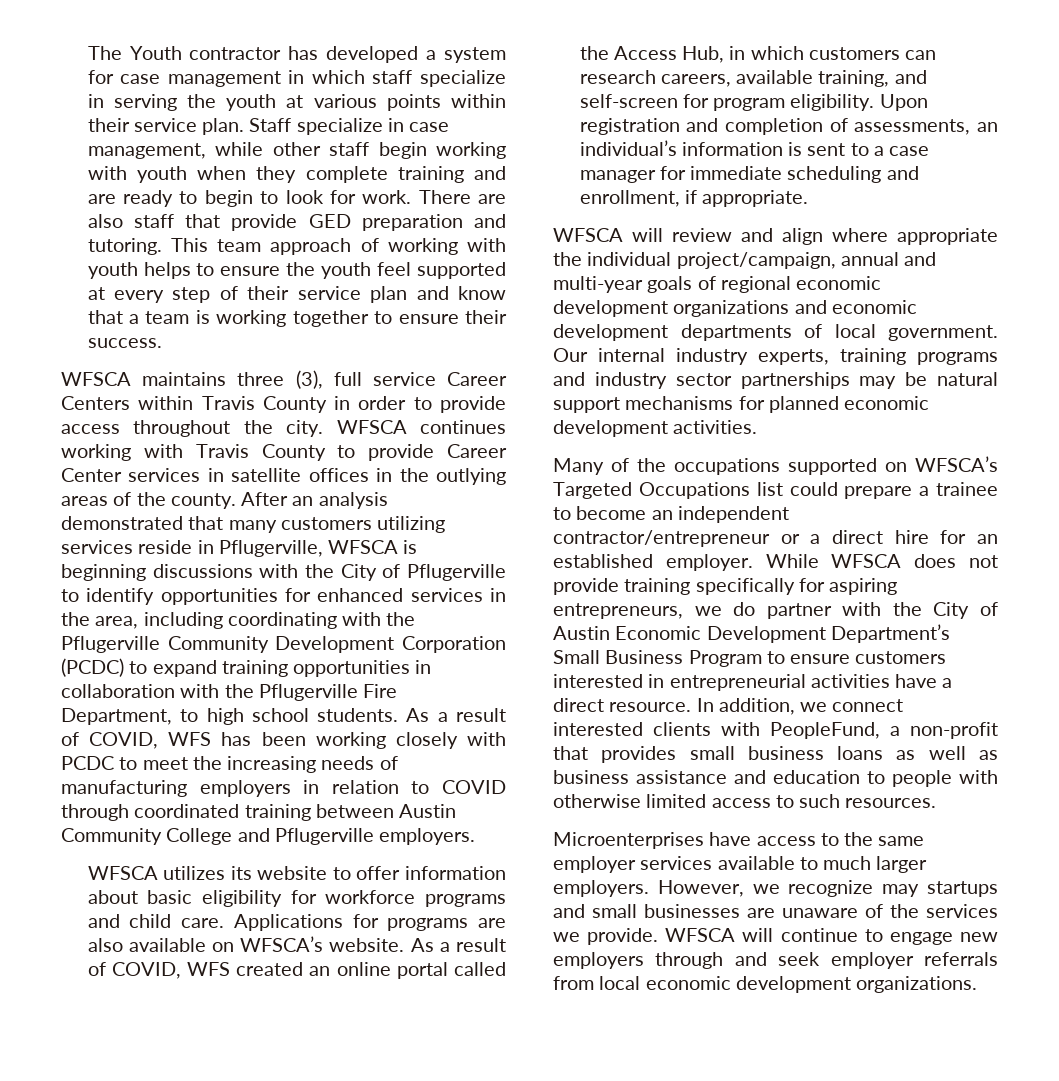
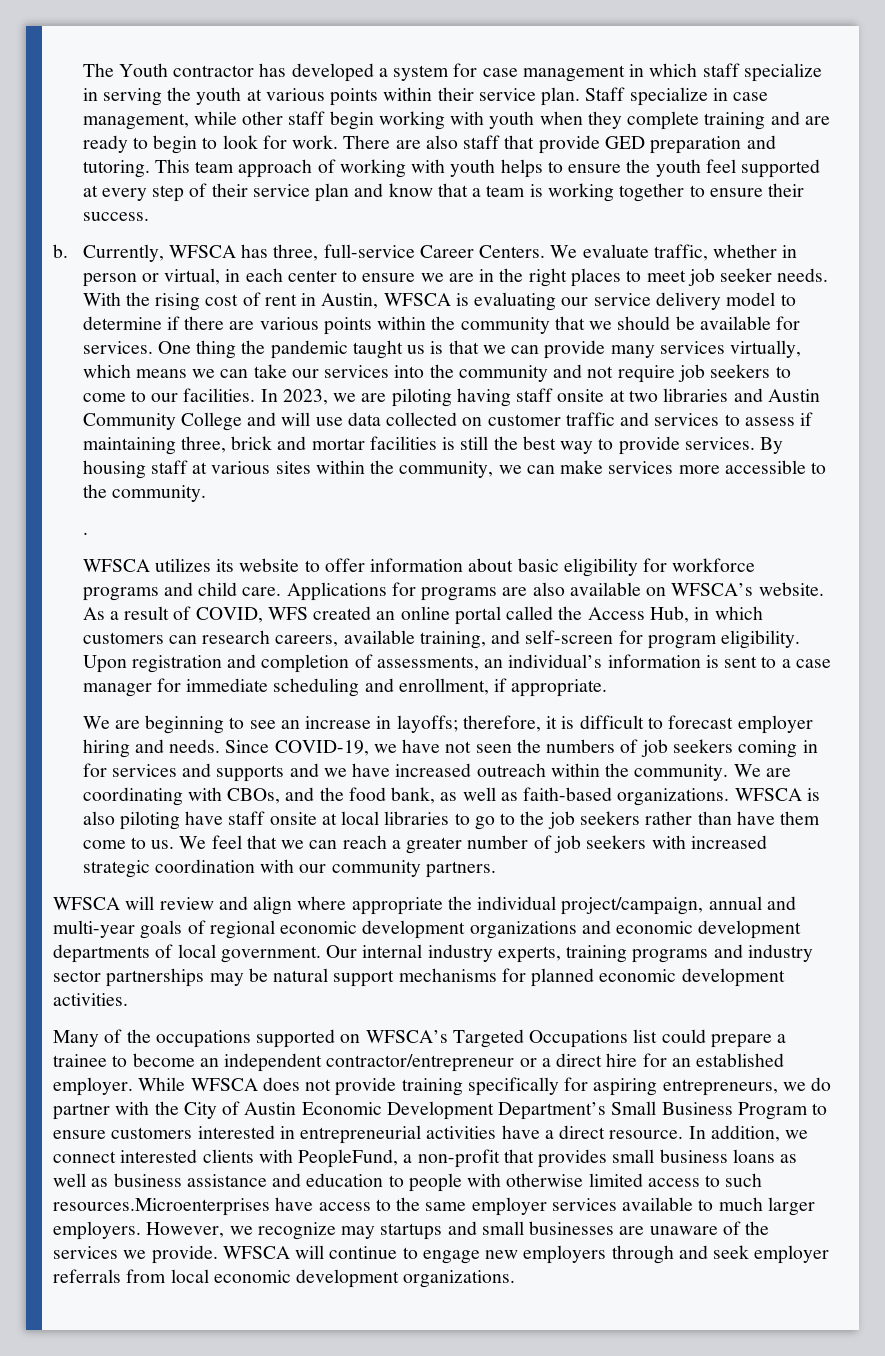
- WFSCA maintains three (3), full service Career Centers within Travis County in order to provide access throughout the city. WFSCA continues working with Travis County to provide Career Center services in satellite offices in the outlying areas of the county. After an analysis demonstrated that many customers utilizing services reside in Pflugerville, WFSCA is beginning discussions with the City of Pflugerville to identify opportunities for enhanced services in the area, including coordinating with the Pflugerville Community Development Corporation (PCDC) to expand training opportunities in collaboration with the Pflugerville Fire Department, to high school students. As a result of COVID, WFS has been working closely with PCDC to meet the increasing needs of manufacturing employers in relation to COVID through coordinated training between Austin Community College and Pflugerville employers.
+ b. Currently, WFSCA has three, full-service Career Centers. We evaluate traffic, whether in person or virtual, in each center to ensure we are in the right places to meet job seeker needs. With the rising cost of rent in Austin, WFSCA is evaluating our service delivery model to determine if there are various points within the community that we should be available for services. One thing the pandemic taught us is that we can provide many services virtually, which means we can take our services into the community and not require job seekers to come to our facilities. In 2023, we are piloting having staff onsite at two libraries and Austin Community College and will use data collected on customer traffic and services to assess if maintaining three, brick and mortar facilities is still the best way to provide services. By housing staff at various sites within the community, we can make services more accessible to the community.
+ .
+ We are beginning to see an increase in layoffs; therefore, it is difficult to forecast employer hiring and needs. Since COVID-19, we have not seen the numbers of job seekers coming in for services and supports and we have increased outreach within the community. We are coordinating with CBOs, and the food bank, as well as faith-based organizations. WFSCA is also piloting have staff onsite at local libraries to go to the job seekers rather than have them come to us. We feel that we can reach a greater number of job seekers with increased strategic coordination with our community partners.
- In addition, we connect interested clients with PeopleFund, a non-profit that provides small business loans as well as business assistance and education to people with otherwise limited access to such resources.
- Microenterprises have access to the same employer services available to much larger employers.
+ In addition, we connect interested clients with PeopleFund, a non-profit that provides small business loans as well as business assistance and education to people with otherwise limited access to such resources.Microenterprises have access to the same employer services available to much larger employers.

